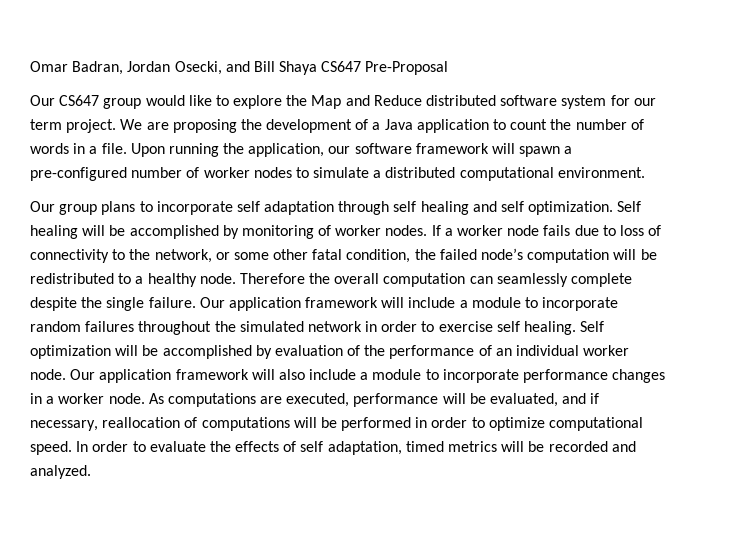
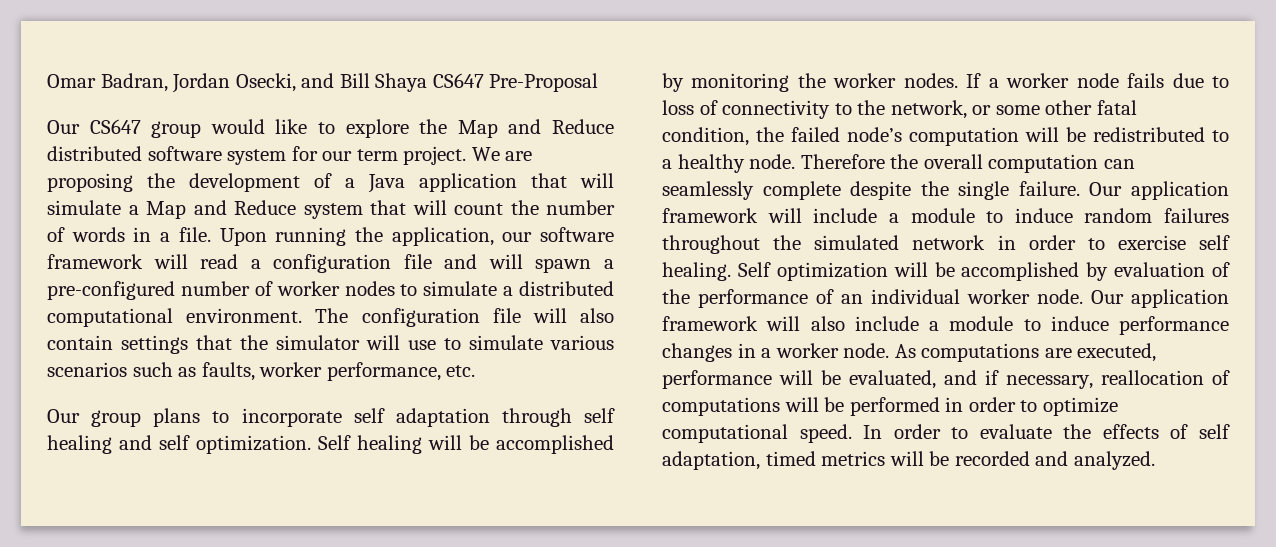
- We are proposing the development of a Java application to count the number of words in a file.
+ We are proposing the development of a Java application that will simulate a Map and Reduce system that will count the number of words in a file.
- Upon running the application, our software framework will spawn a pre-configured number of worker nodes to simulate a distributed computational environment.
+ Upon running the application, our software framework will read a configuration file and will spawn a pre-configured number of worker nodes to simulate a distributed computational environment. The configuration file will also contain settings that the simulator will use to simulate various scenarios such as faults, worker performance, etc.
- Self healing will be accomplished by monitoring of worker nodes.
+ Self healing will be accomplished by monitoring the worker nodes.
- Our application framework will include a module to incorporate random failures throughout the simulated network in order to exercise self healing.
+ Our application framework will include a module to induce random failures throughout the simulated network in order to exercise self healing.
- Our application framework will also include a module to incorporate performance changes in a worker node.
+ Our application framework will also include a module to induce performance changes in a worker node.

